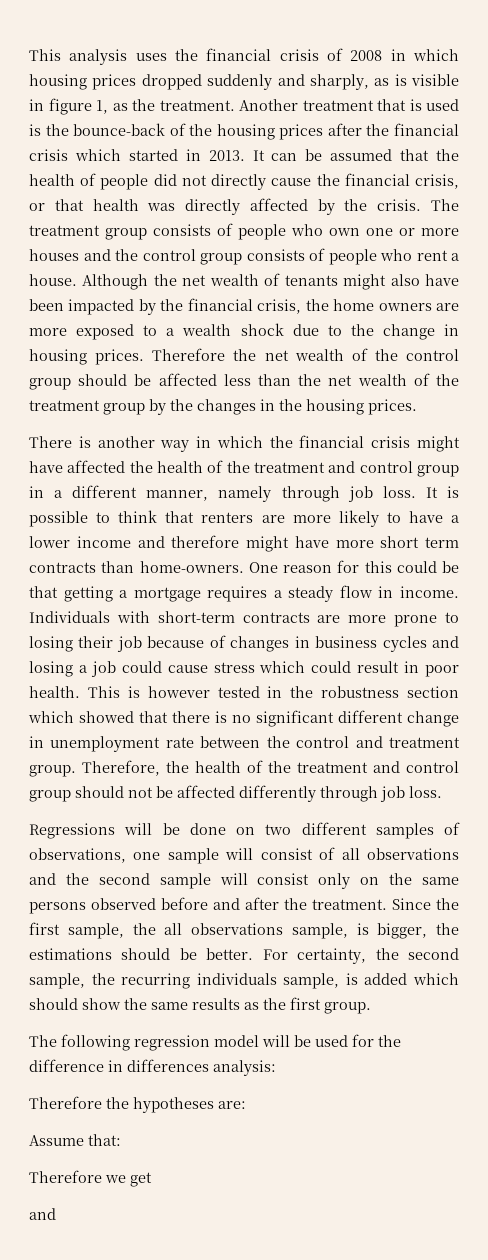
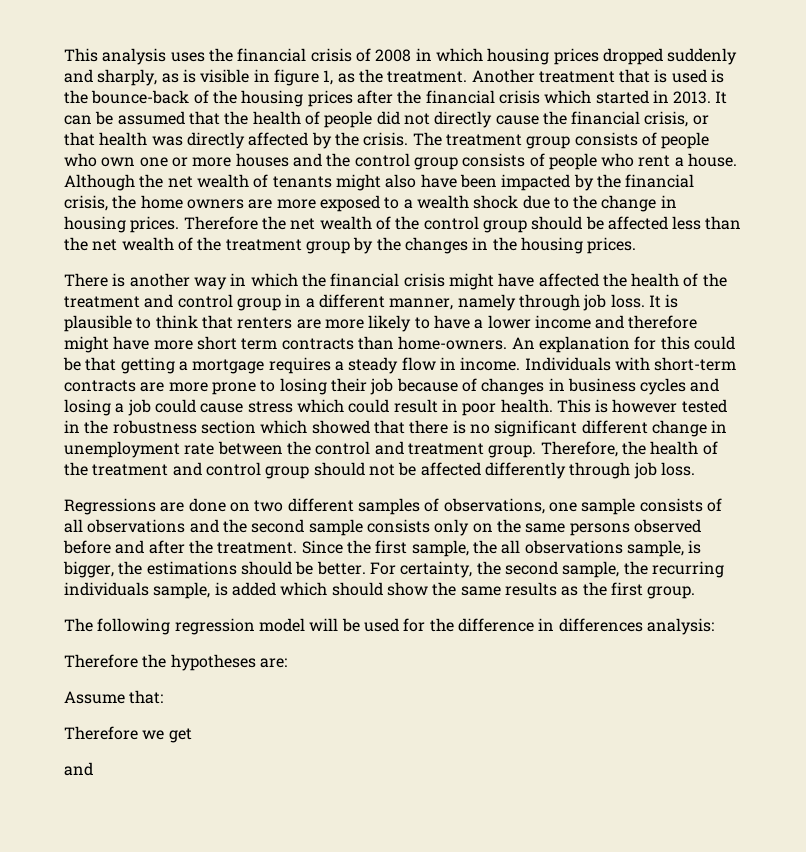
- It is possible to think that renters are more likely to have a lower income and therefore might have more short term contracts than home-owners.
+ It is plausible to think that renters are more likely to have a lower income and therefore might have more short term contracts than home-owners.
- One reason for this could be that getting a mortgage requires a steady flow in income.
+ An explanation for this could be that getting a mortgage requires a steady flow in income.
- Regressions will be done on two different samples of observations, one sample will consist of all observations and the second sample will consist only on the same persons observed before and after the treatment.
+ Regressions are done on two different samples of observations, one sample consists of all observations and the second sample consists only on the same persons observed before and after the treatment.

